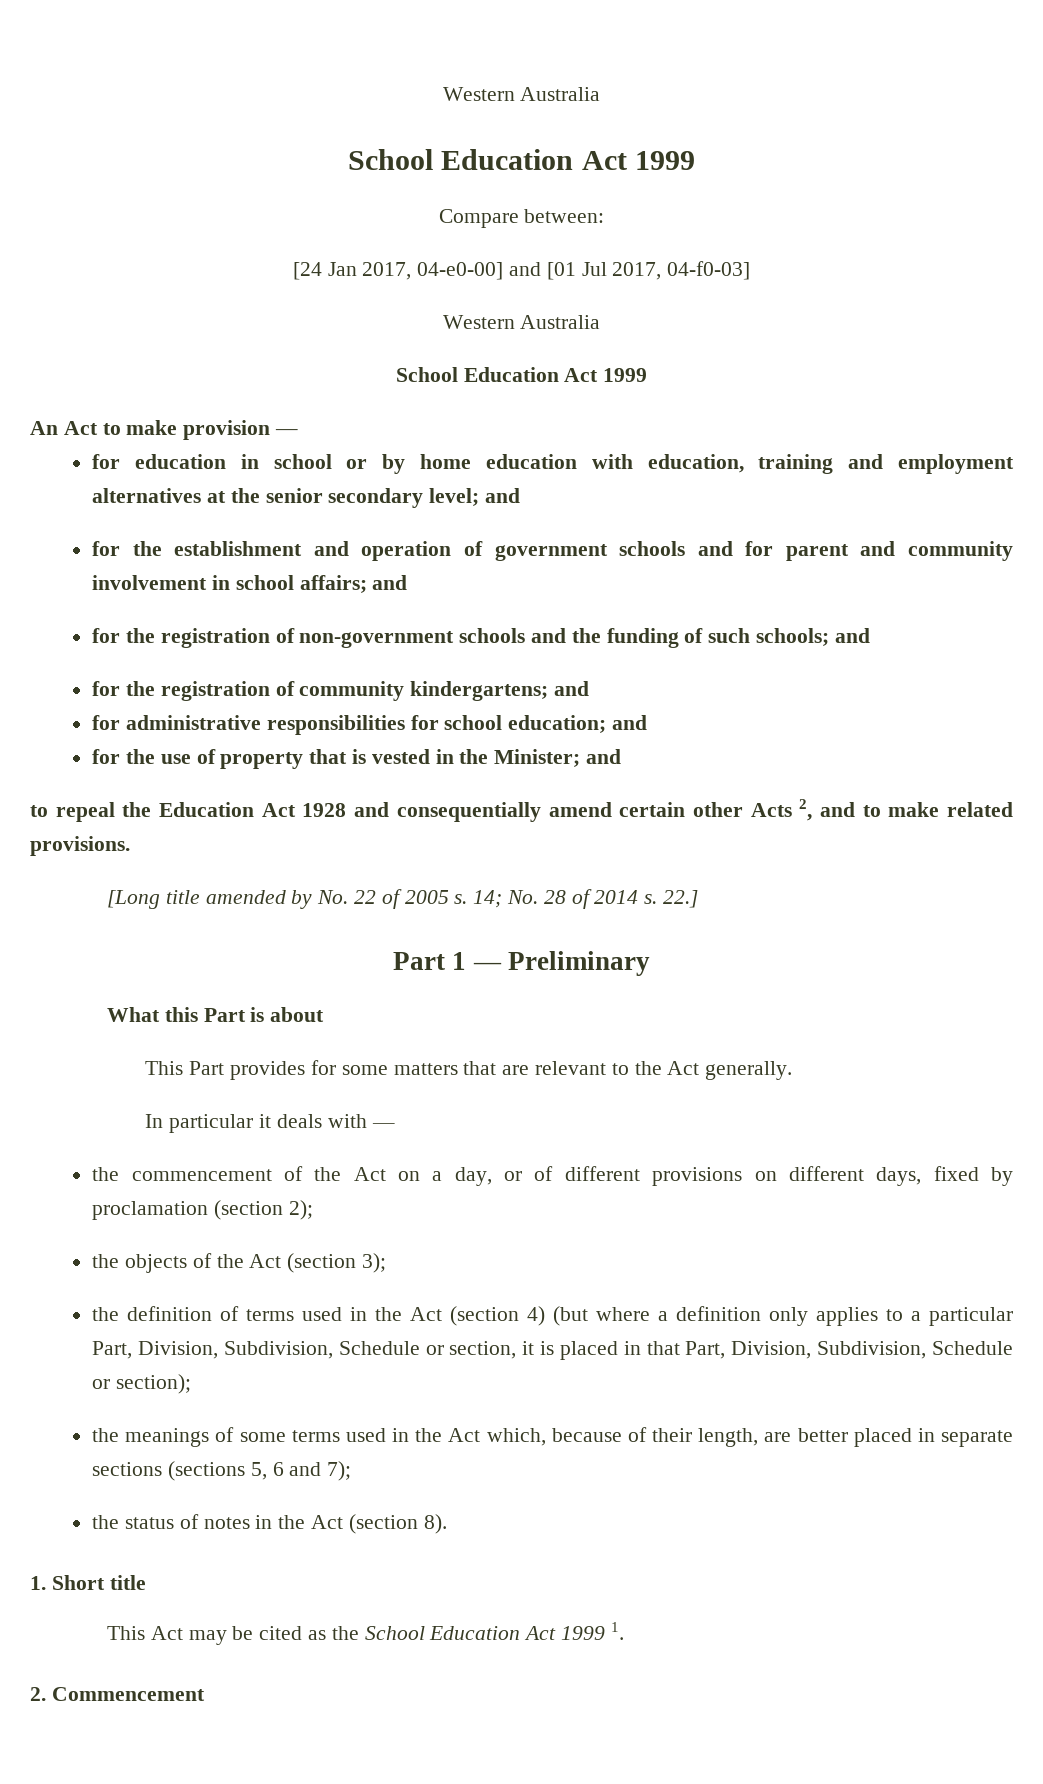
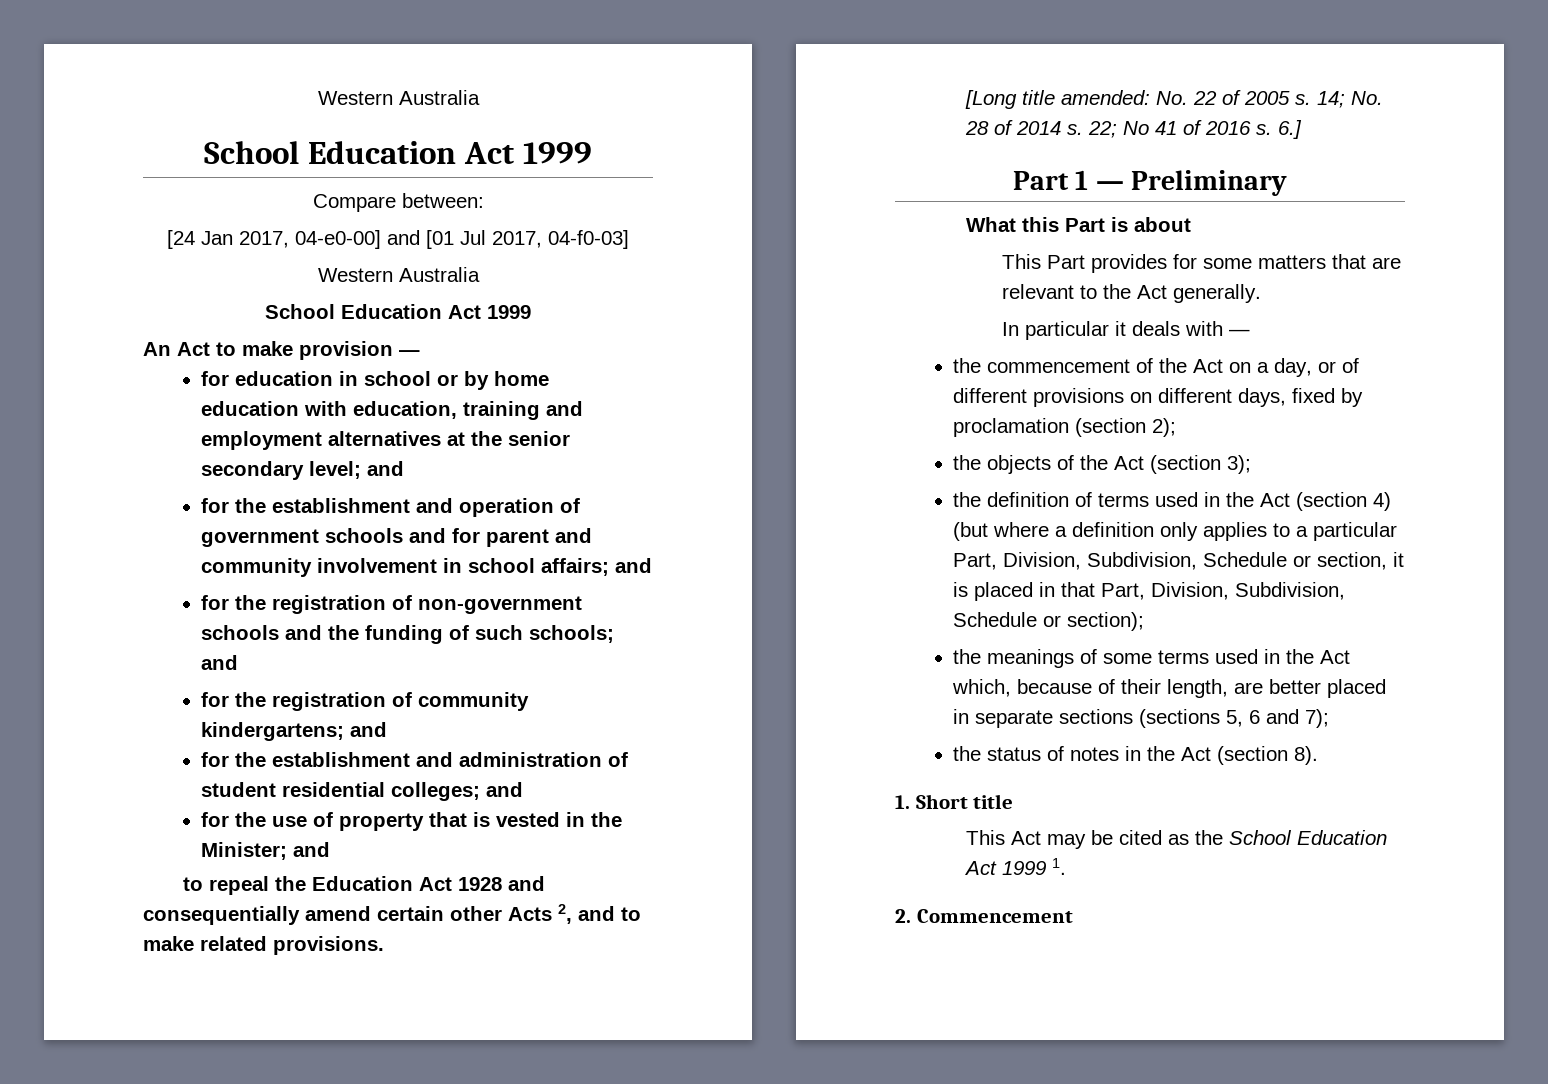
- for administrative responsibilities for school education; and
+ for the establishment and administration of student residential colleges; and
- [Long title amended by No. 22 of 2005 s.
+ [Long title amended: No. 22 of 2005 s.
- 22.]
+ 22; No 41 of 2016 s. 6.]

